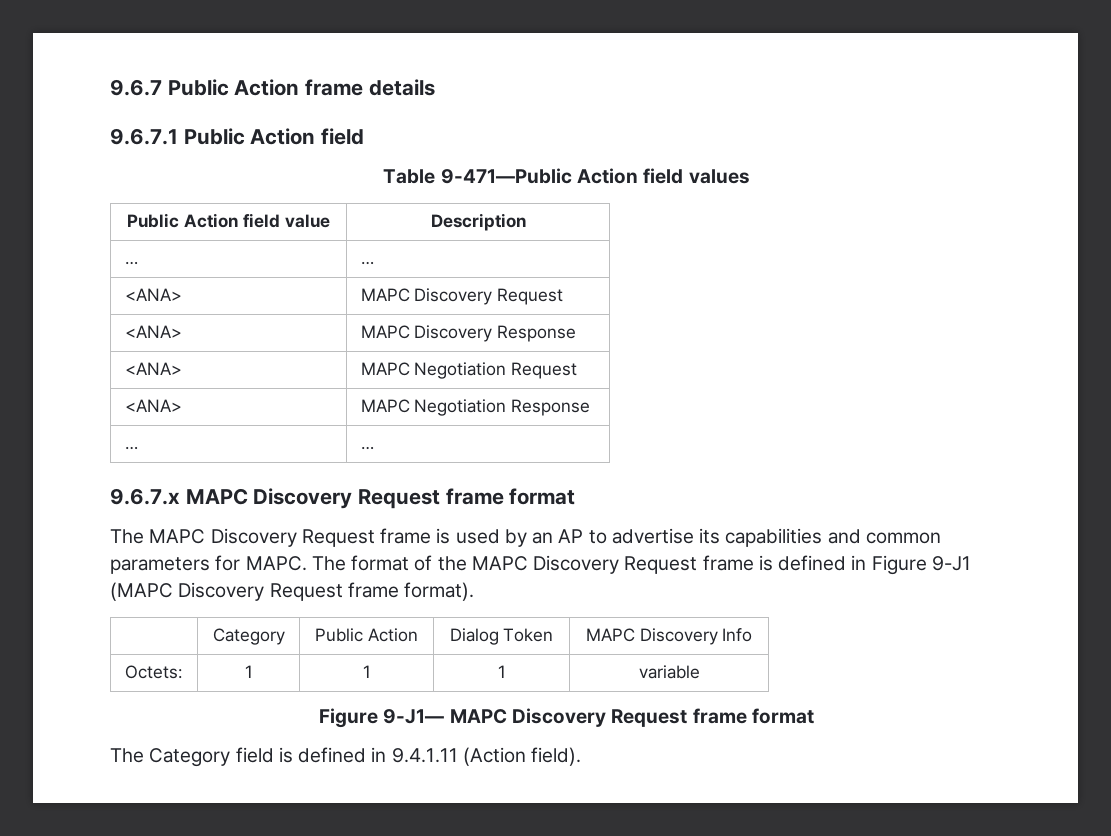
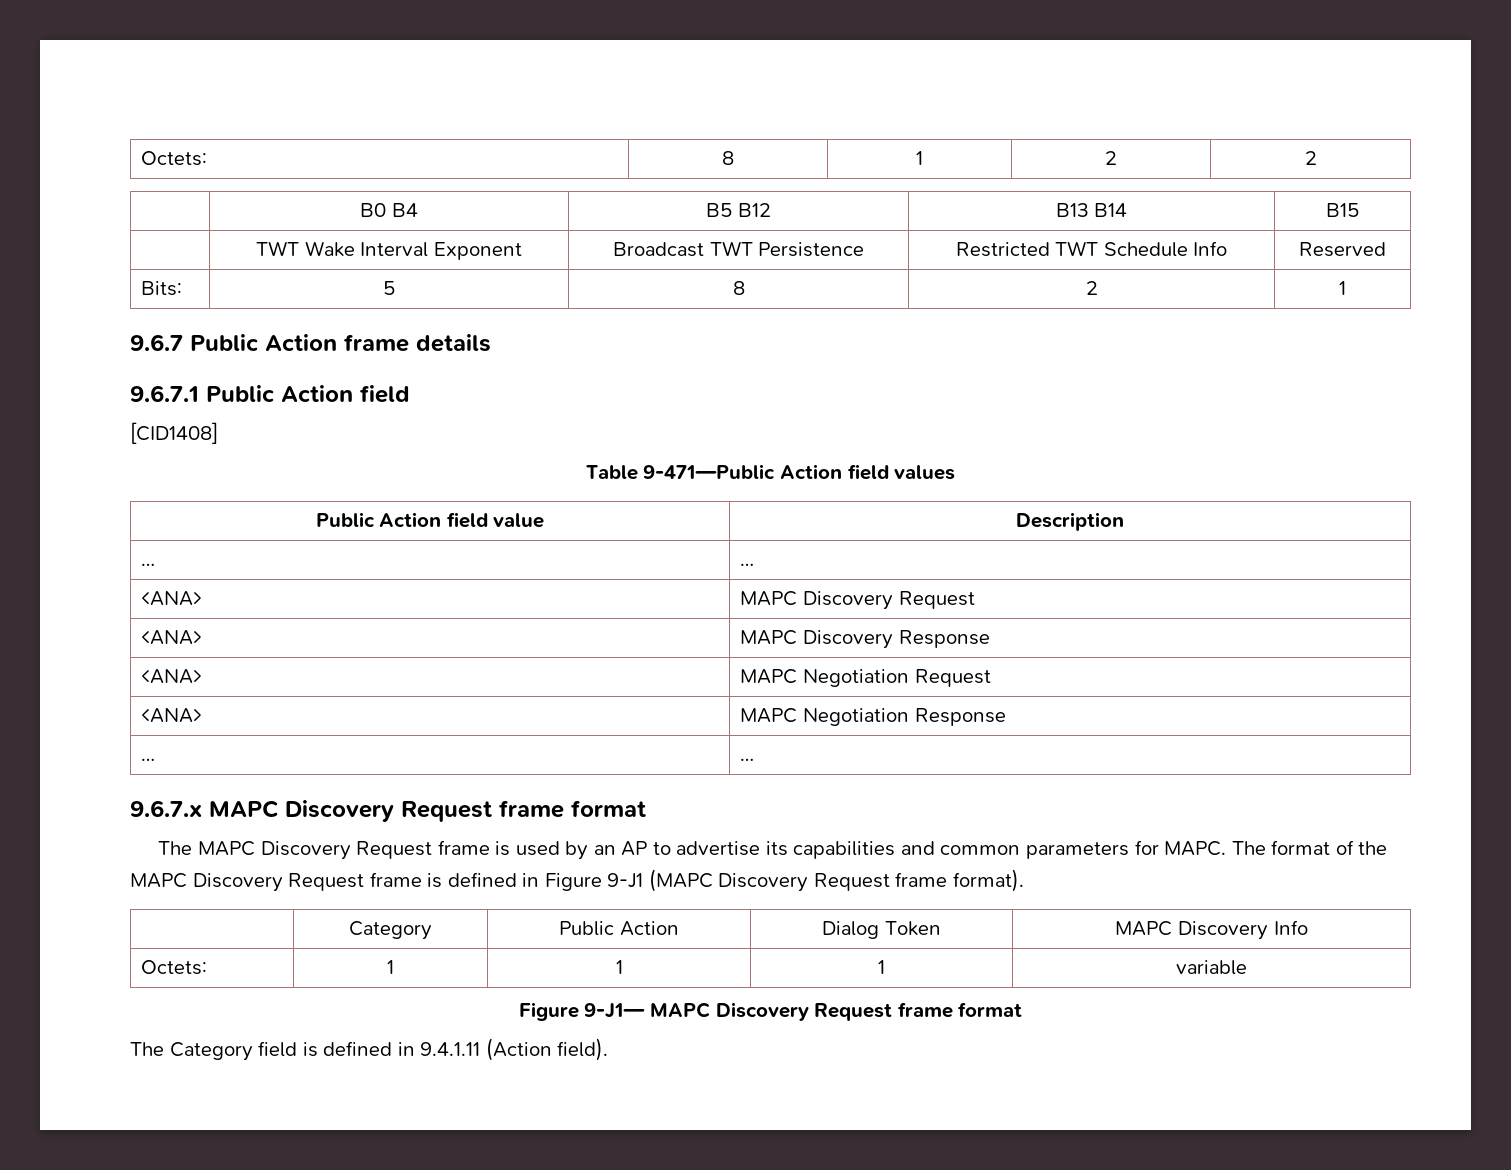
+ Octets: | 8 | 1 | 2 | 2
+ | B0 B4 | B5 B12 | B13 B14 | B15
+ | TWT Wake Interval Exponent | Broadcast TWT Persistence | Restricted TWT Schedule Info | Reserved
+ Bits: | 5 | 8 | 2 | 1
+ [CID1408]

